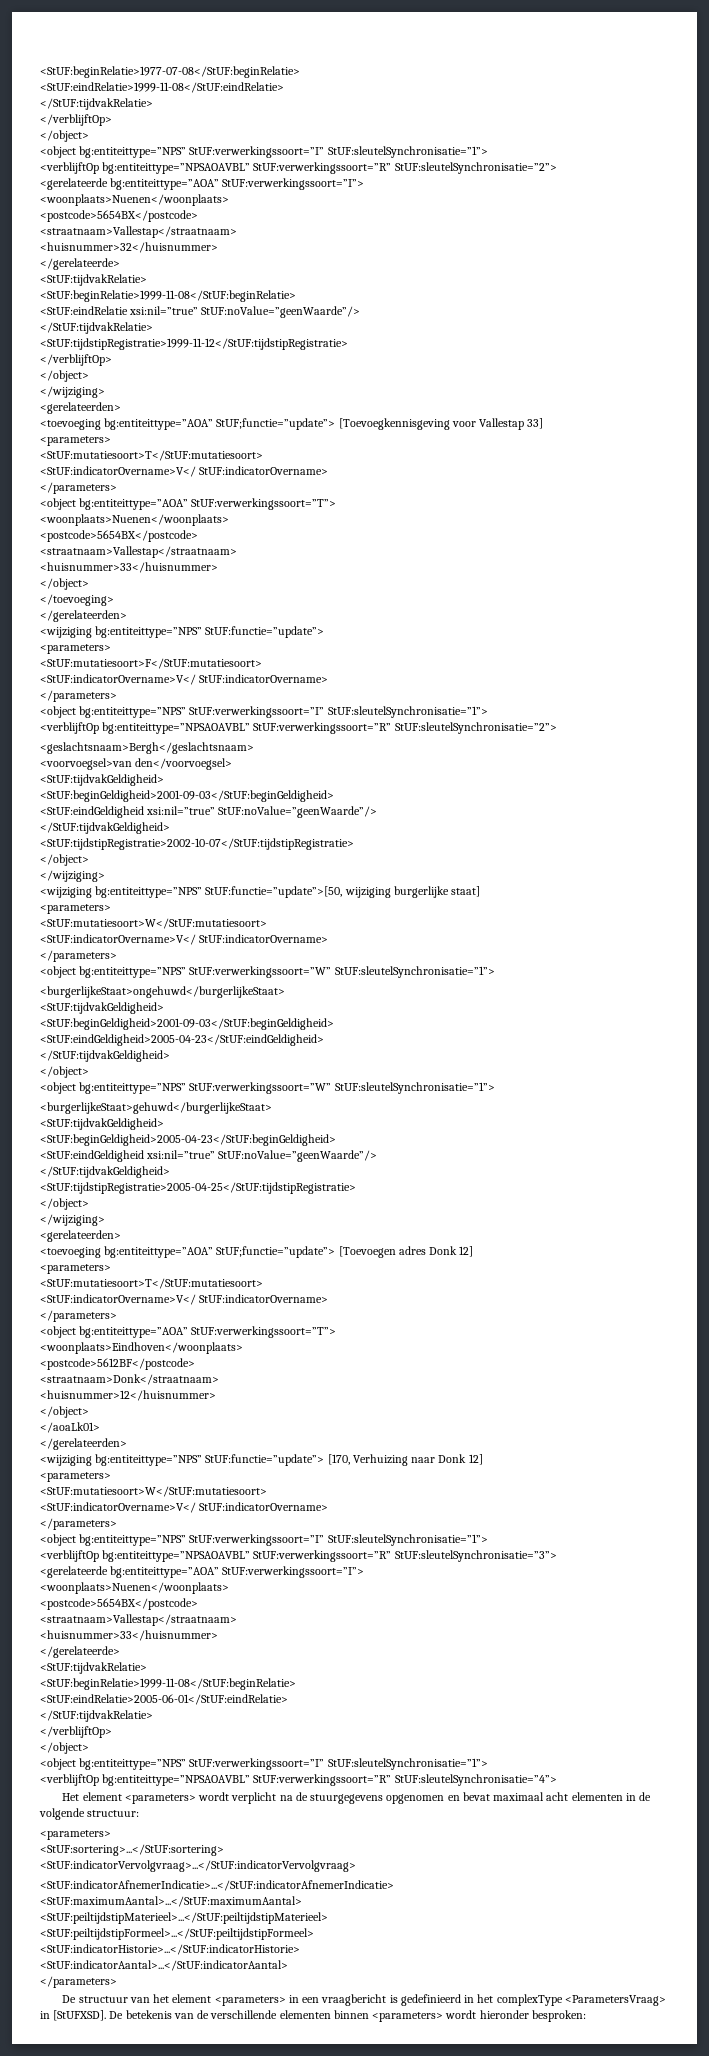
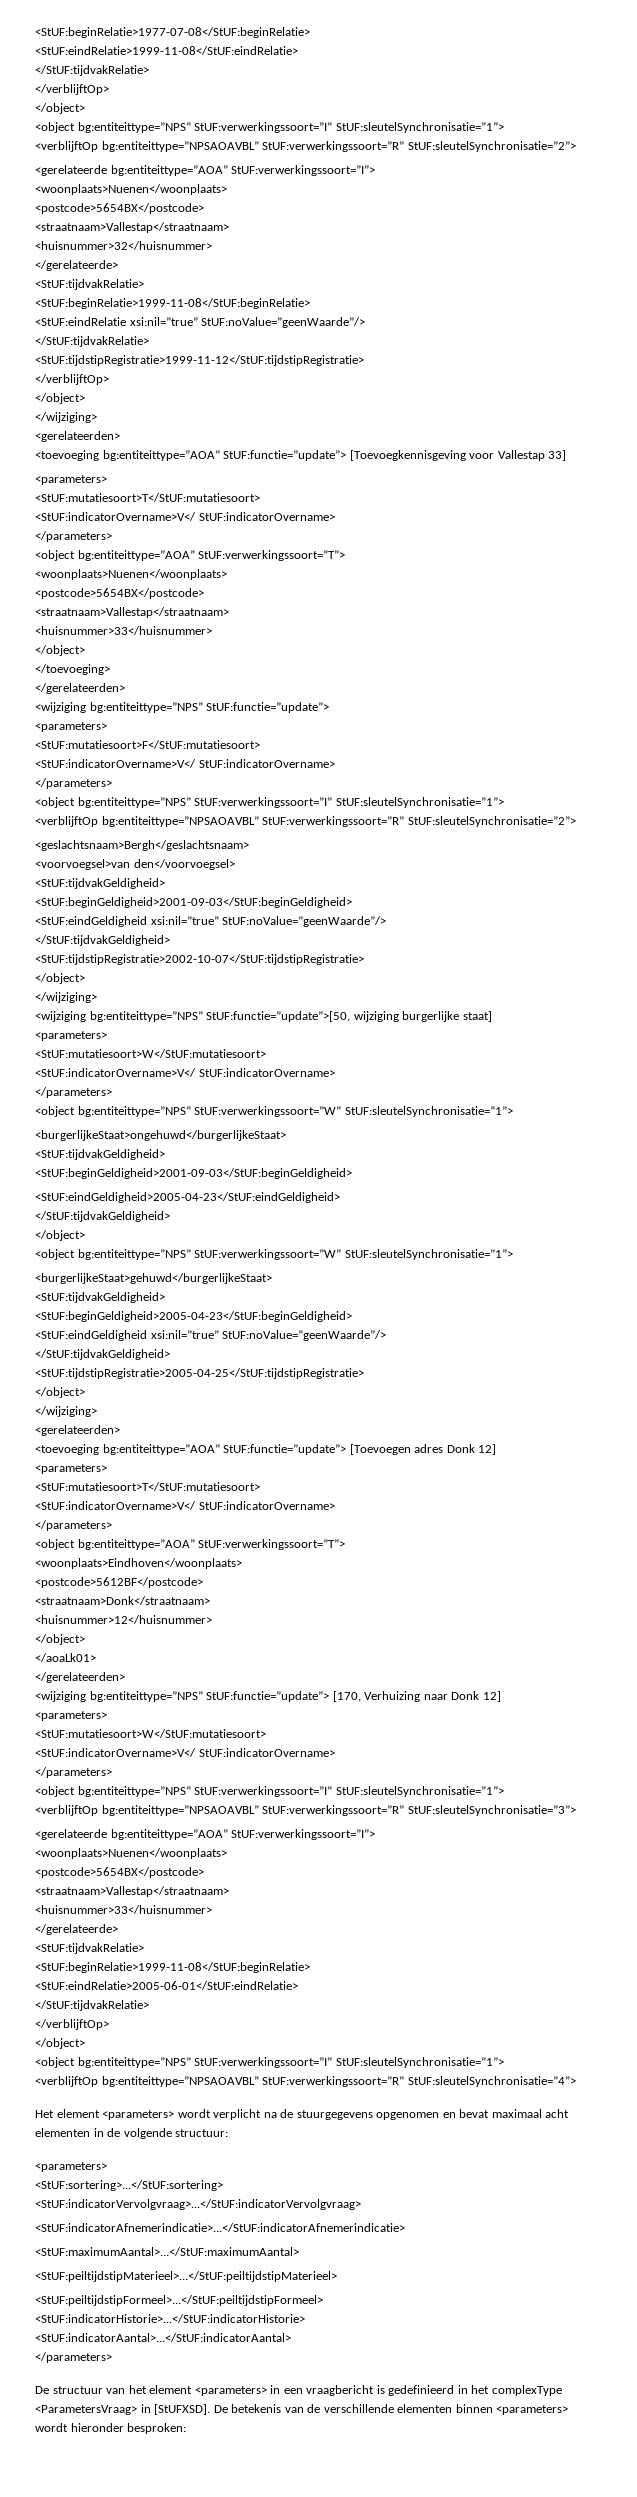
- <toevoeging bg:entiteittype=”AOA” StUF;functie=”update”> [Toevoegkennisgeving voor Vallestap 33]
+ <toevoeging bg:entiteittype=”AOA” StUF:functie=”update”> [Toevoegkennisgeving voor Vallestap 33]
- <toevoeging bg:entiteittype=”AOA” StUF;functie=”update”> [Toevoegen adres Donk 12]
+ <toevoeging bg:entiteittype=”AOA” StUF:functie=”update”> [Toevoegen adres Donk 12]
- <StUF:indicatorAfnemerIndicatie>...</StUF:indicatorAfnemerIndicatie>
+ <StUF:indicatorAfnemerindicatie>...</StUF:indicatorAfnemerindicatie>

